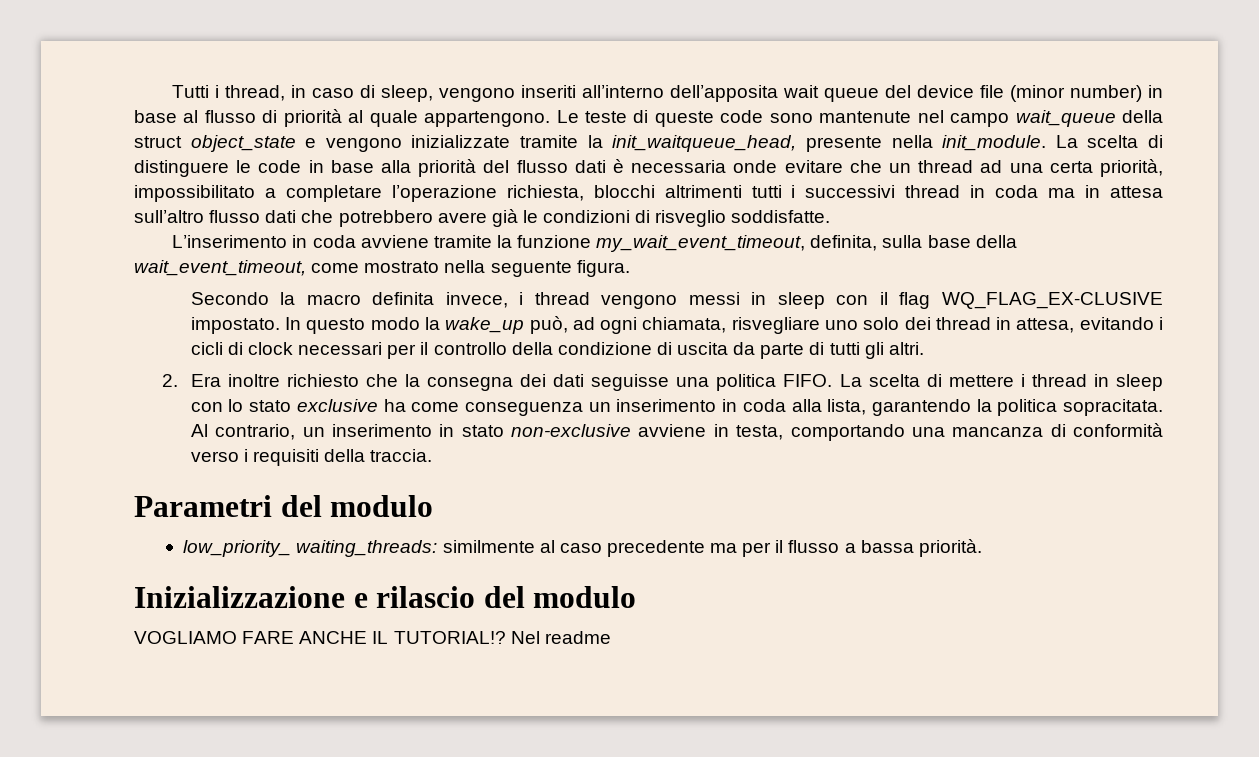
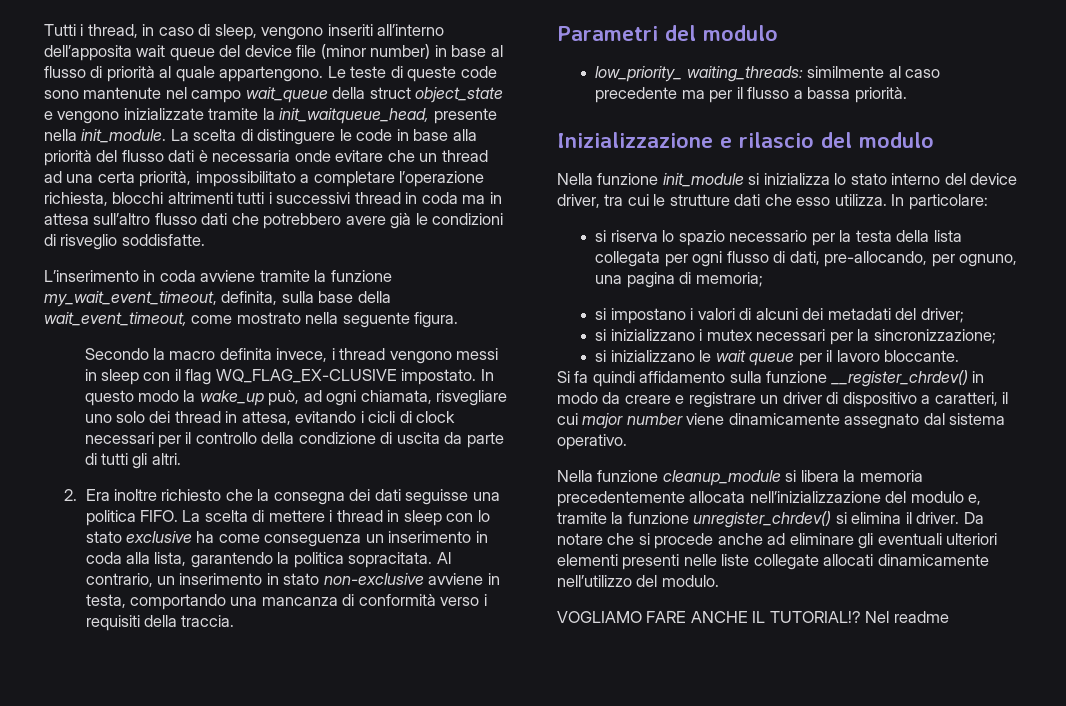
+ Nella funzione init_module si inizializza lo stato interno del device driver, tra cui le strutture dati che esso utilizza. In particolare:
+ si riserva lo spazio necessario per la testa della lista collegata per ogni flusso di dati, pre-allocando, per ognuno, una pagina di memoria;
+ si impostano i valori di alcuni dei metadati del driver;
+ si inizializzano i mutex necessari per la sincronizzazione;
+ si inizializzano le wait queue per il lavoro bloccante.
+ Si fa quindi affidamento sulla funzione __register_chrdev() in modo da creare e registrare un driver di dispositivo a caratteri, il cui major number viene dinamicamente assegnato dal sistema operativo.
+ Nella funzione cleanup_module si libera la memoria precedentemente allocata nell’inizializzazione del modulo e, tramite la funzione unregister_chrdev() si elimina il driver. Da notare che si procede anche ad eliminare gli eventuali ulteriori elementi presenti nelle liste collegate allocati dinamicamente nell’utilizzo del modulo.

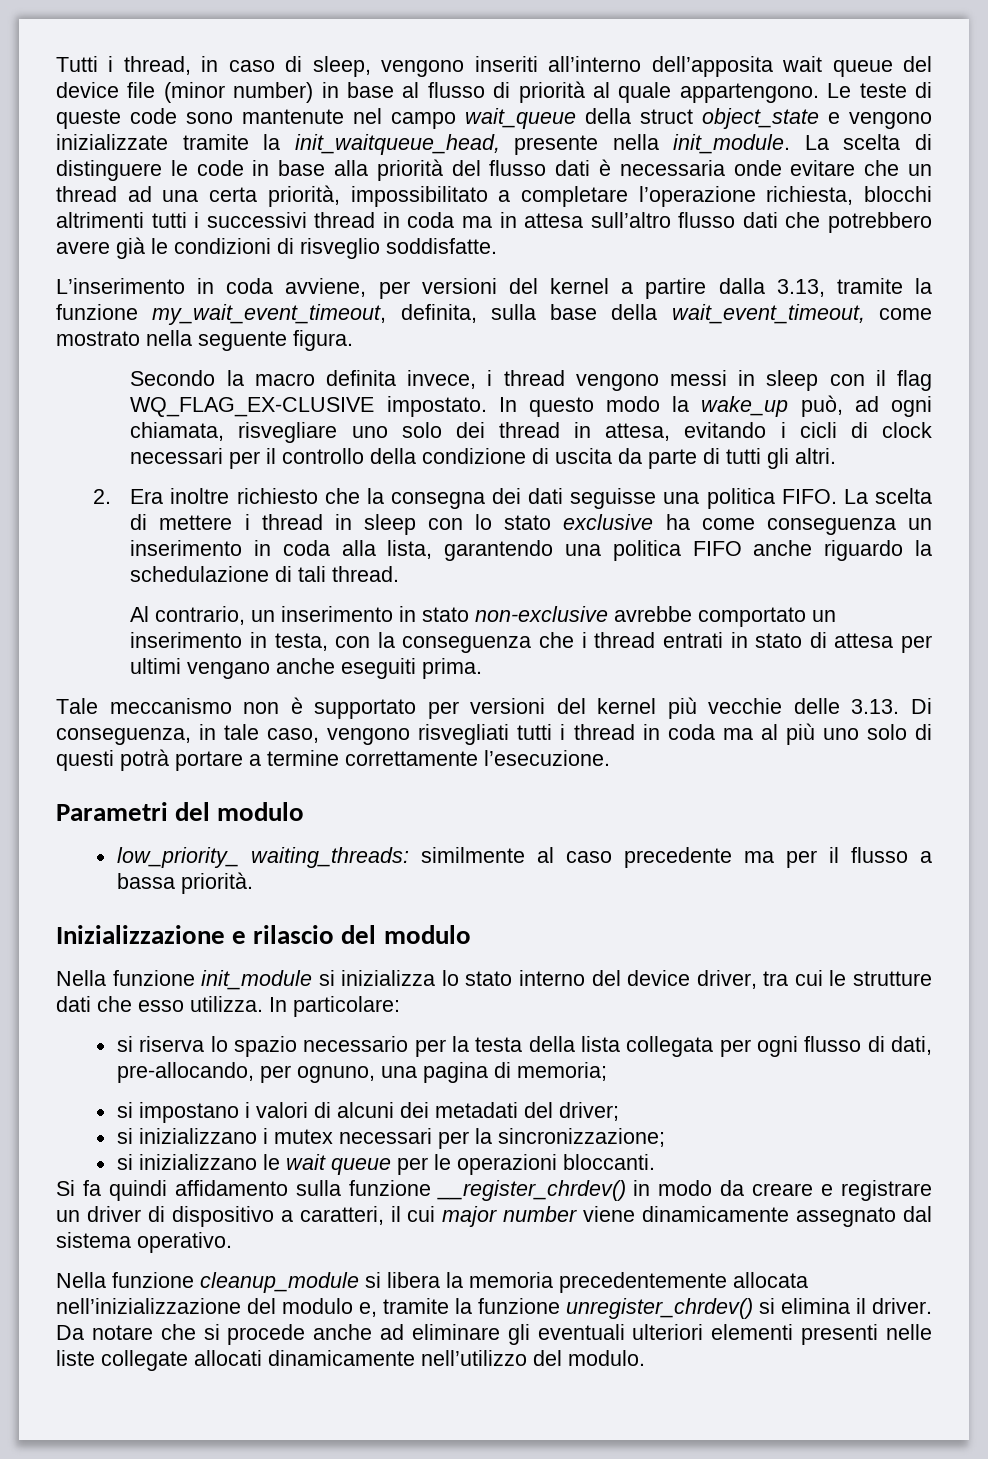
- L’inserimento in coda avviene tramite la funzione my_wait_event_timeout, definita, sulla base della wait_event_timeout, come mostrato nella seguente figura.
+ L’inserimento in coda avviene, per versioni del kernel a partire dalla 3.13, tramite la funzione my_wait_event_timeout, definita, sulla base della wait_event_timeout, come mostrato nella seguente figura.
- La scelta di mettere i thread in sleep con lo stato exclusive ha come conseguenza un inserimento in coda alla lista, garantendo la politica sopracitata. Al contrario, un inserimento in stato non-exclusive avviene in testa, comportando una mancanza di conformità verso i requisiti della traccia.
+ La scelta di mettere i thread in sleep con lo stato exclusive ha come conseguenza un inserimento in coda alla lista, garantendo una politica FIFO anche riguardo la schedulazione di tali thread.
+ Al contrario, un inserimento in stato non-exclusive avrebbe comportato un inserimento in testa, con la conseguenza che i thread entrati in stato di attesa per ultimi vengano anche eseguiti prima.
+ Tale meccanismo non è supportato per versioni del kernel più vecchie delle 3.13. Di conseguenza, in tale caso, vengono risvegliati tutti i thread in coda ma al più uno solo di questi potrà portare a termine correttamente l’esecuzione.
- si inizializzano le wait queue per il lavoro bloccante.
+ si inizializzano le wait queue per le operazioni bloccanti.
- VOGLIAMO FARE ANCHE IL TUTORIAL!? Nel readme

